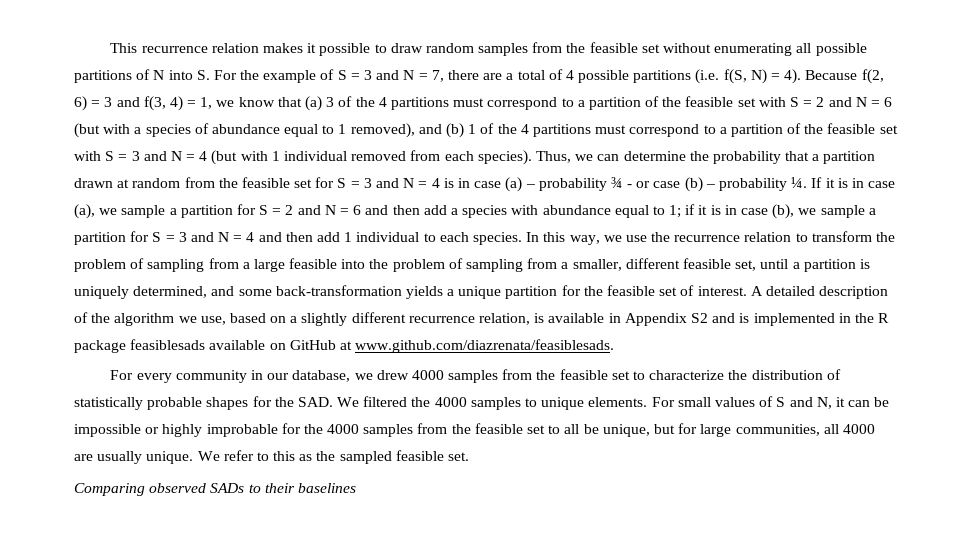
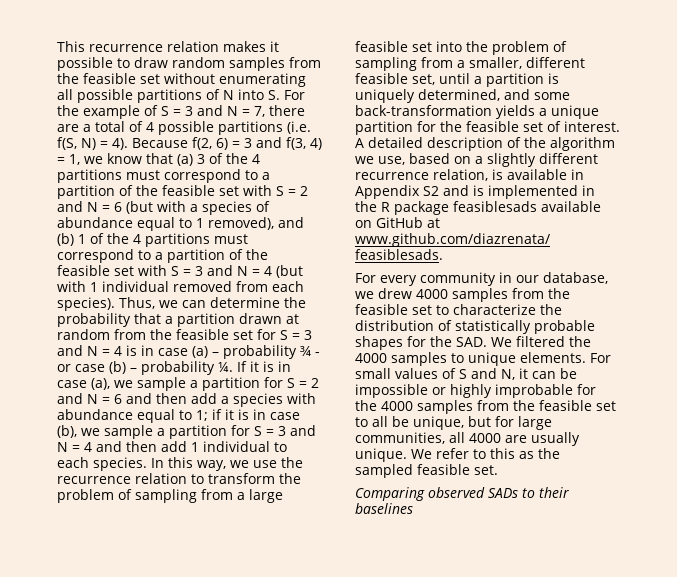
- In this way, we use the recurrence relation to transform the problem of sampling from a large feasible into the problem of sampling from a smaller, different feasible set, until a partition is uniquely determined, and some back-transformation yields a unique partition for the feasible set of interest.
+ In this way, we use the recurrence relation to transform the problem of sampling from a large feasible set into the problem of sampling from a smaller, different feasible set, until a partition is uniquely determined, and some back-transformation yields a unique partition for the feasible set of interest.

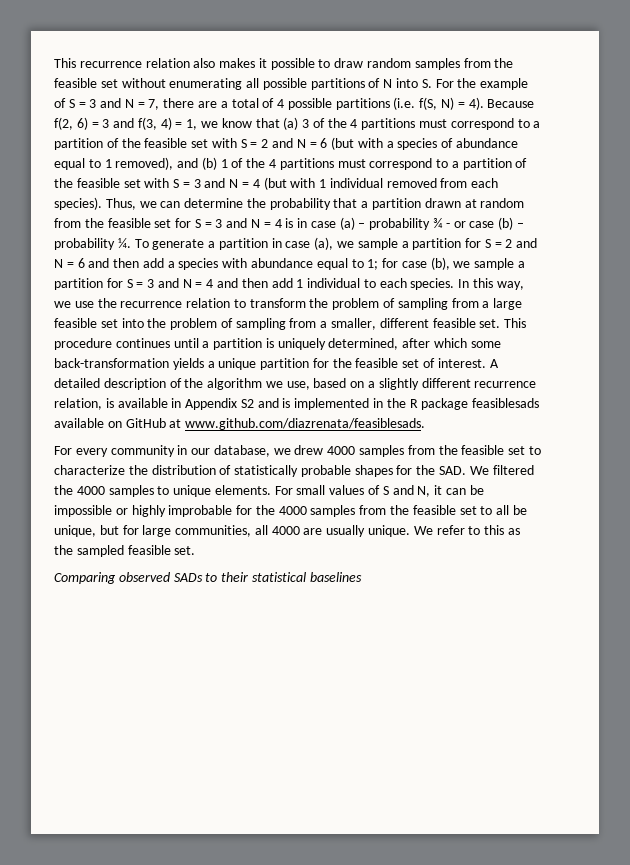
- This recurrence relation makes it possible to draw random samples from the feasible set without enumerating all possible partitions of N into S. For the example of S = 3 and N = 7, there are a total of 4 possible partitions (i.e. f(S, N) = 4).
+ This recurrence relation also makes it possible to draw random samples from the feasible set without enumerating all possible partitions of N into S. For the example of S = 3 and N = 7, there are a total of 4 possible partitions (i.e. f(S, N) = 4).
- If it is in case (a), we sample a partition for S = 2 and N = 6 and then add a species with abundance equal to 1; if it is in case (b), we sample a partition for S = 3 and N = 4 and then add 1 individual to each species.
+ To generate a partition in case (a), we sample a partition for S = 2 and N = 6 and then add a species with abundance equal to 1; for case (b), we sample a partition for S = 3 and N = 4 and then add 1 individual to each species.
- In this way, we use the recurrence relation to transform the problem of sampling from a large feasible set into the problem of sampling from a smaller, different feasible set, until a partition is uniquely determined, and some back-transformation yields a unique partition for the feasible set of interest.
+ In this way, we use the recurrence relation to transform the problem of sampling from a large feasible set into the problem of sampling from a smaller, different feasible set. This procedure continues until a partition is uniquely determined, after which some back-transformation yields a unique partition for the feasible set of interest.
- Comparing observed SADs to their baselines
+ Comparing observed SADs to their statistical baselines

